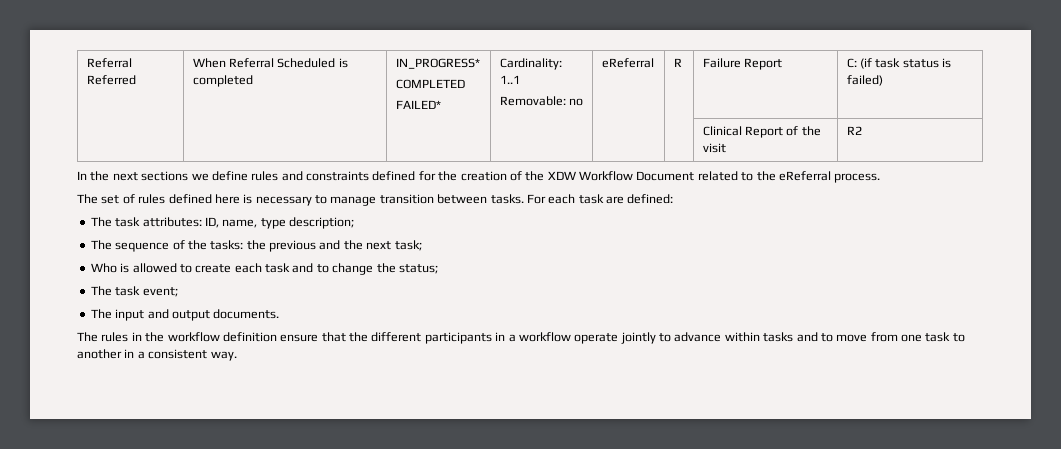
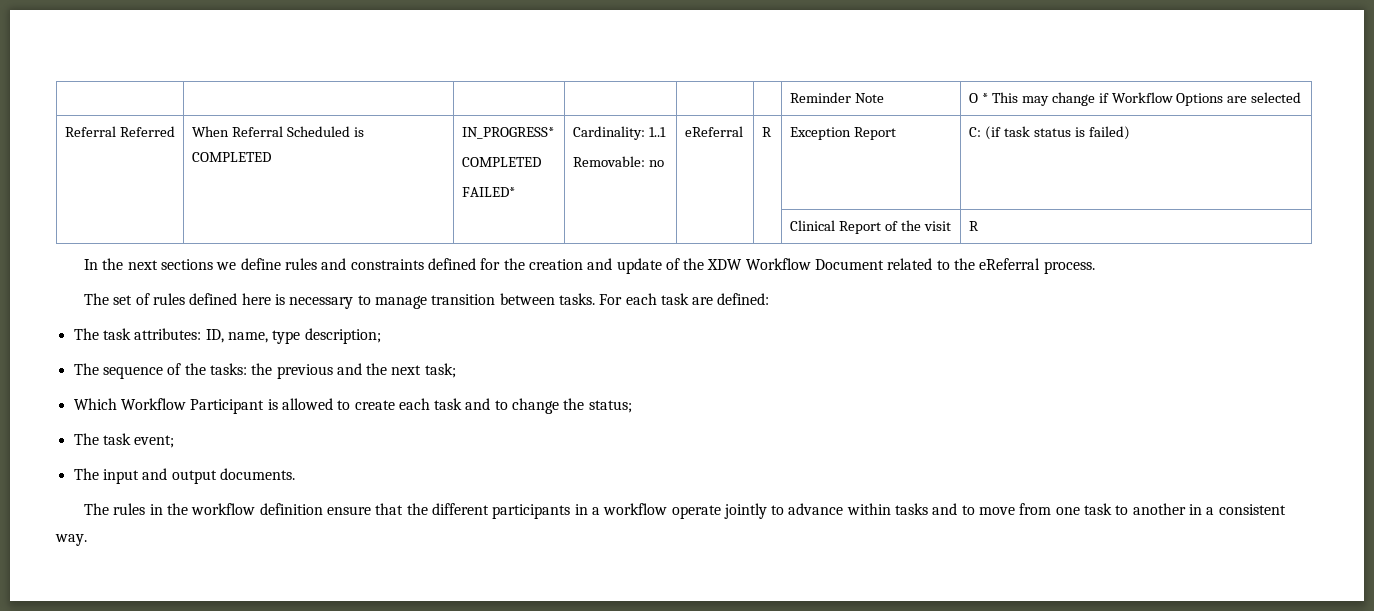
+ | | | | | | Reminder Note | O * This may change if Workflow Options are selected
- Referral Referred | When Referral Scheduled is completed | IN_PROGRESS*
+ Referral Referred | When Referral Scheduled is COMPLETED | IN_PROGRESS*
  COMPLETED
  FAILED* | Cardinality: 1..1
- Removable: no | eReferral | R | Failure Report | C: (if task status is failed)
+ Removable: no | eReferral | R | Exception Report | C: (if task status is failed)
- | | | | | | Clinical Report of the visit | R2
+ | | | | | | Clinical Report of the visit | R
- In the next sections we define rules and constraints defined for the creation of the XDW Workflow Document related to the eReferral process.
+ In the next sections we define rules and constraints defined for the creation and update of the XDW Workflow Document related to the eReferral process.
- Who is allowed to create each task and to change the status;
+ Which Workflow Participant is allowed to create each task and to change the status;

